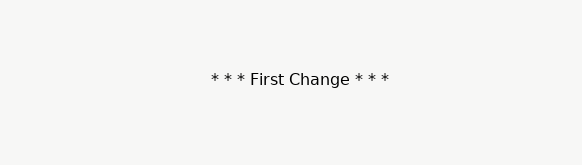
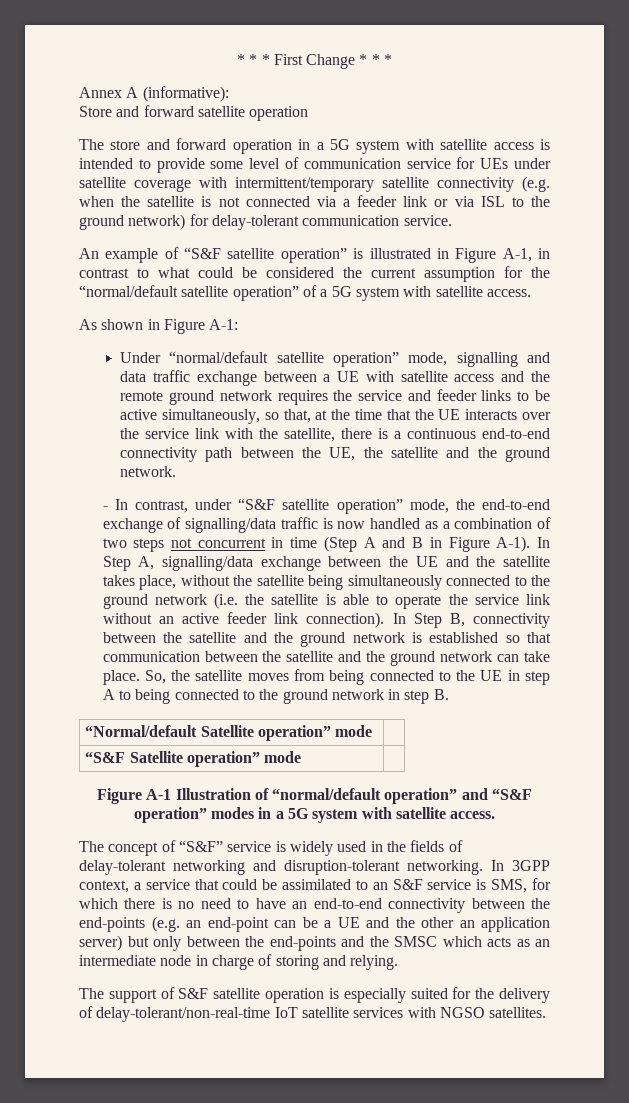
+ Annex A (informative):
+ Store and forward satellite operation
+ The store and forward operation in a 5G system with satellite access is intended to provide some level of communication service for UEs under satellite coverage with intermittent/temporary satellite connectivity (e.g. when the satellite is not connected via a feeder link or via ISL to the ground network) for delay-tolerant communication service.
+ An example of “S&F satellite operation” is illustrated in Figure A-1, in contrast to what could be considered the current assumption for the “normal/default satellite operation” of a 5G system with satellite access.
+ As shown in Figure A-1:
+ Under “normal/default satellite operation” mode, signalling and data traffic exchange between a UE with satellite access and the remote ground network requires the service and feeder links to be active simultaneously, so that, at the time that the UE interacts over the service link with the satellite, there is a continuous end-to-end connectivity path between the UE, the satellite and the ground network.
+ - In contrast, under “S&F satellite operation” mode, the end-to-end exchange of signalling/data traffic is now handled as a combination of two steps not concurrent in time (Step A and B in Figure A-1). In Step A, signalling/data exchange between the UE and the satellite takes place, without the satellite being simultaneously connected to the ground network (i.e. the satellite is able to operate the service link without an active feeder link connection). In Step B, connectivity between the satellite and the ground network is established so that communication between the satellite and the ground network can take place. So, the satellite moves from being connected to the UE in step A to being connected to the ground network in step B.
+ “Normal/default Satellite operation” mode |
+ “S&F Satellite operation” mode |
+ Figure A-1 Illustration of “normal/default operation” and “S&F operation” modes in a 5G system with satellite access.
+ The concept of “S&F” service is widely used in the fields of delay-tolerant networking and disruption-tolerant networking. In 3GPP context, a service that could be assimilated to an S&F service is SMS, for which there is no need to have an end-to-end connectivity between the end-points (e.g. an end-point can be a UE and the other an application server) but only between the end-points and the SMSC which acts as an intermediate node in charge of storing and relying.
+ The support of S&F satellite operation is especially suited for the delivery of delay-tolerant/non-real-time IoT satellite services with NGSO satellites.

